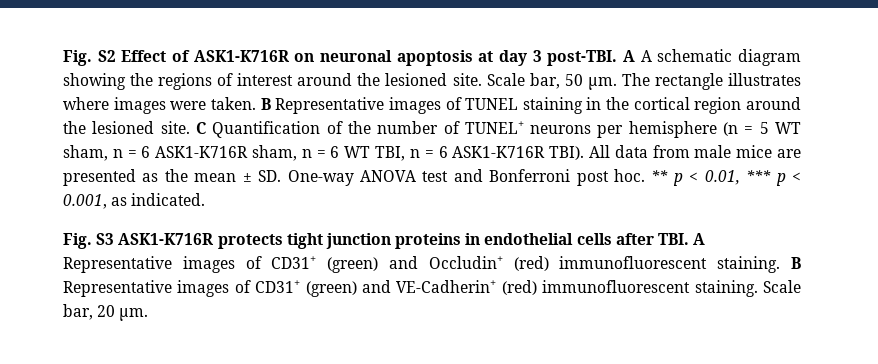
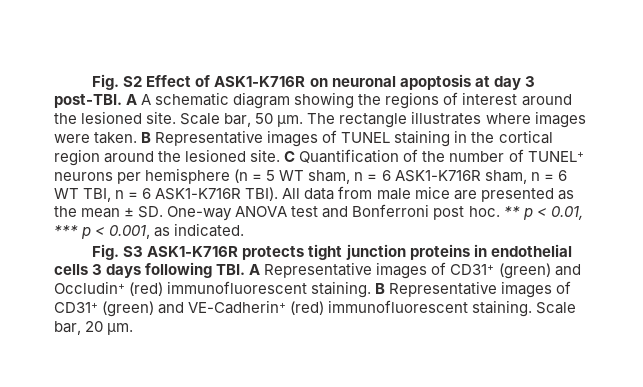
- Fig. S3 ASK1-K716R protects tight junction proteins in endothelial cells after TBI. A Representative images of CD31+ (green) and Occludin+ (red) immunofluorescent staining.
+ Fig. S3 ASK1-K716R protects tight junction proteins in endothelial cells 3 days following TBI. A Representative images of CD31+ (green) and Occludin+ (red) immunofluorescent staining.

